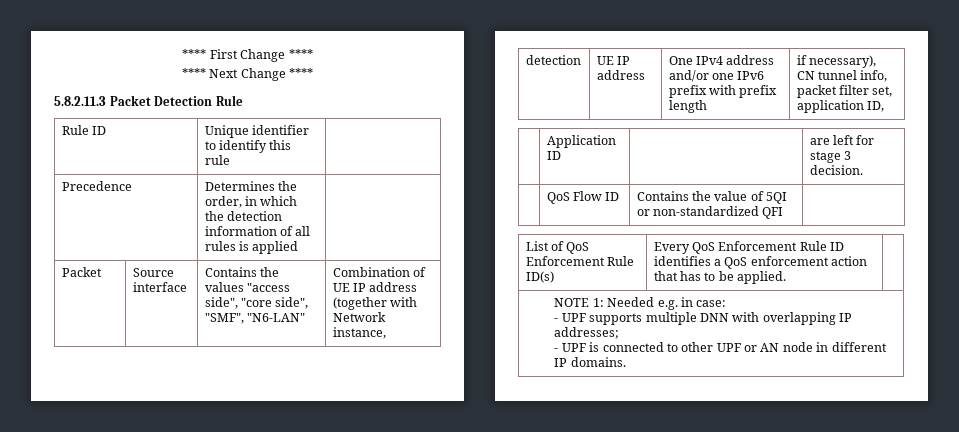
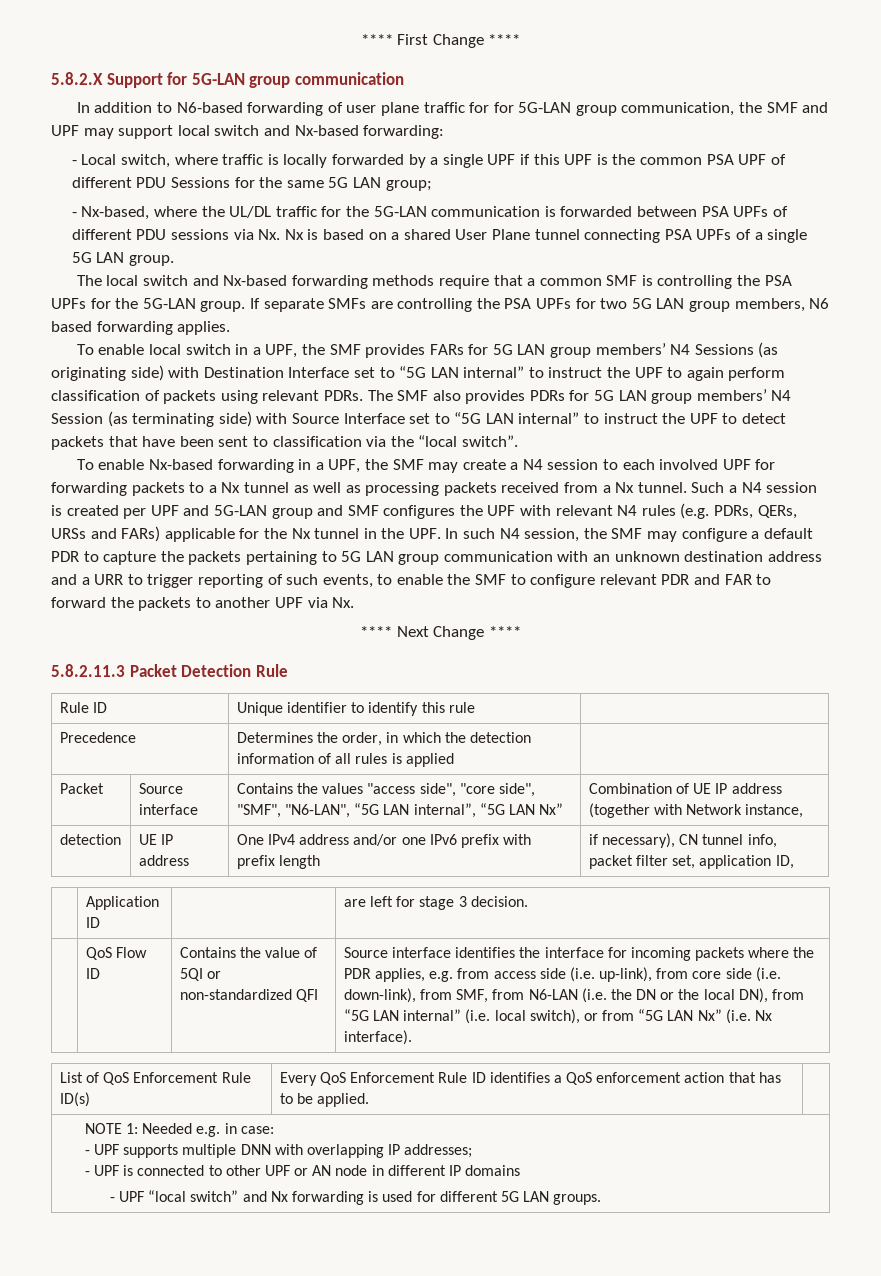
+ 5.8.2.X Support for 5G-LAN group communication
+ In addition to N6-based forwarding of user plane traffic for for 5G-LAN group communication, the SMF and UPF may support local switch and Nx-based forwarding:
+ - Local switch, where traffic is locally forwarded by a single UPF if this UPF is the common PSA UPF of different PDU Sessions for the same 5G LAN group;
+ - Nx-based, where the UL/DL traffic for the 5G-LAN communication is forwarded between PSA UPFs of different PDU sessions via Nx. Nx is based on a shared User Plane tunnel connecting PSA UPFs of a single 5G LAN group.
+ The local switch and Nx-based forwarding methods require that a common SMF is controlling the PSA UPFs for the 5G-LAN group. If separate SMFs are controlling the PSA UPFs for two 5G LAN group members, N6 based forwarding applies.
+ To enable local switch in a UPF, the SMF provides FARs for 5G LAN group members’ N4 Sessions (as originating side) with Destination Interface set to “5G LAN internal” to instruct the UPF to again perform classification of packets using relevant PDRs. The SMF also provides PDRs for 5G LAN group members’ N4 Session (as terminating side) with Source Interface set to “5G LAN internal” to instruct the UPF to detect packets that have been sent to classification via the “local switch”.
+ To enable Nx-based forwarding in a UPF, the SMF may create a N4 session to each involved UPF for forwarding packets to a Nx tunnel as well as processing packets received from a Nx tunnel. Such a N4 session is created per UPF and 5G-LAN group and SMF configures the UPF with relevant N4 rules (e.g. PDRs, QERs, URSs and FARs) applicable for the Nx tunnel in the UPF. In such N4 session, the SMF may configure a default PDR to capture the packets pertaining to 5G LAN group communication with an unknown destination address and a URR to trigger reporting of such events, to enable the SMF to configure relevant PDR and FAR to forward the packets to another UPF via Nx.
- Packet | Source interface | Contains the values "access side", "core side", "SMF", "N6-LAN" | Combination of UE IP address (together with Network instance,
+ Packet | Source interface | Contains the values "access side", "core side", "SMF", "N6-LAN", “5G LAN internal”, “5G LAN Nx” | Combination of UE IP address (together with Network instance,
+ Source interface identifies the interface for incoming packets where the PDR applies, e.g. from access side (i.e. up-link), from core side (i.e. down-link), from SMF, from N6-LAN (i.e. the DN or the local DN), from “5G LAN internal” (i.e. local switch), or from “5G LAN Nx” (i.e. Nx interface).
- - UPF is connected to other UPF or AN node in different IP domains.
+ - UPF is connected to other UPF or AN node in different IP domains
+ - UPF “local switch” and Nx forwarding is used for different 5G LAN groups.

